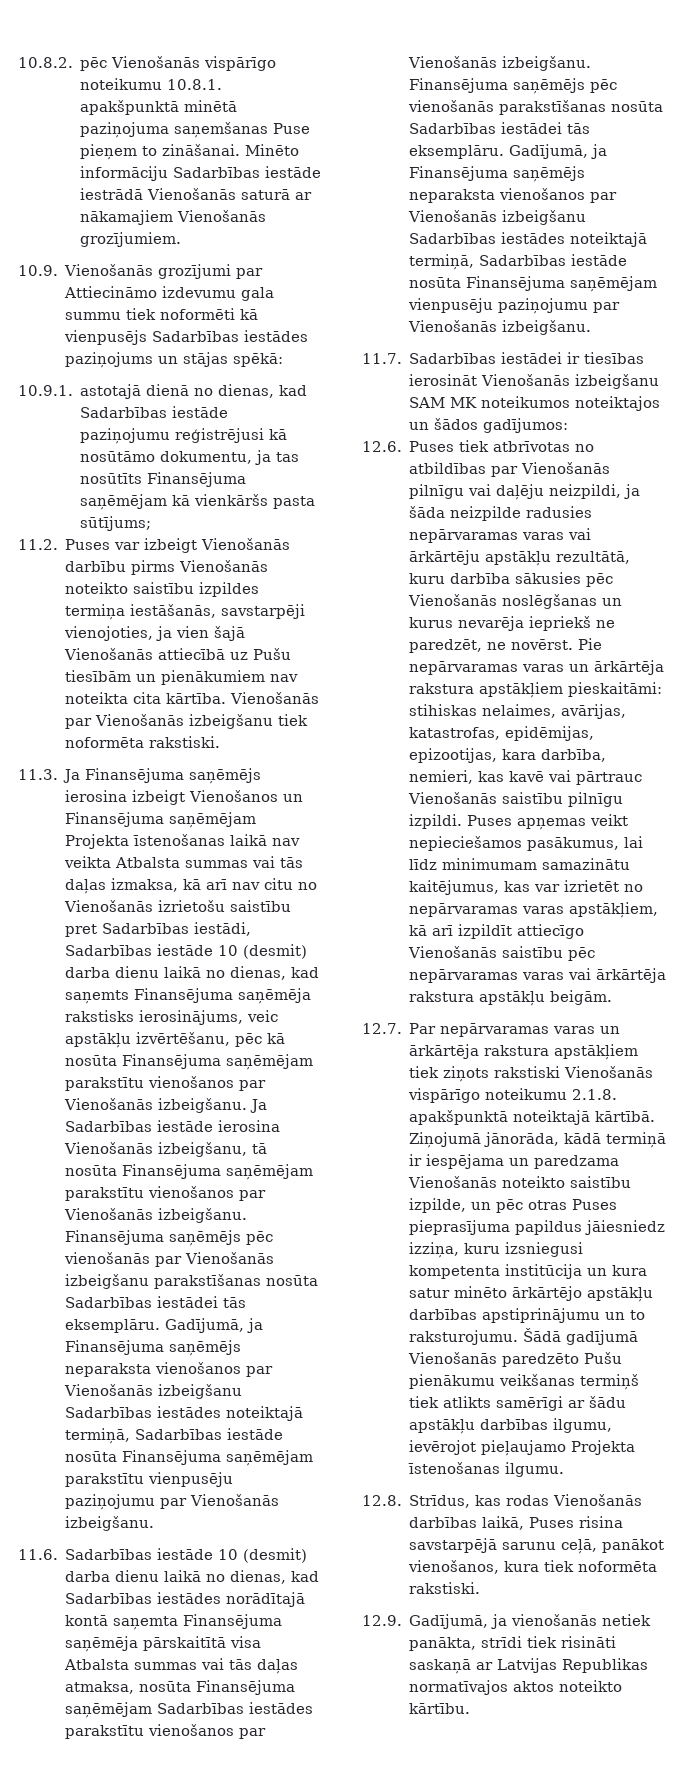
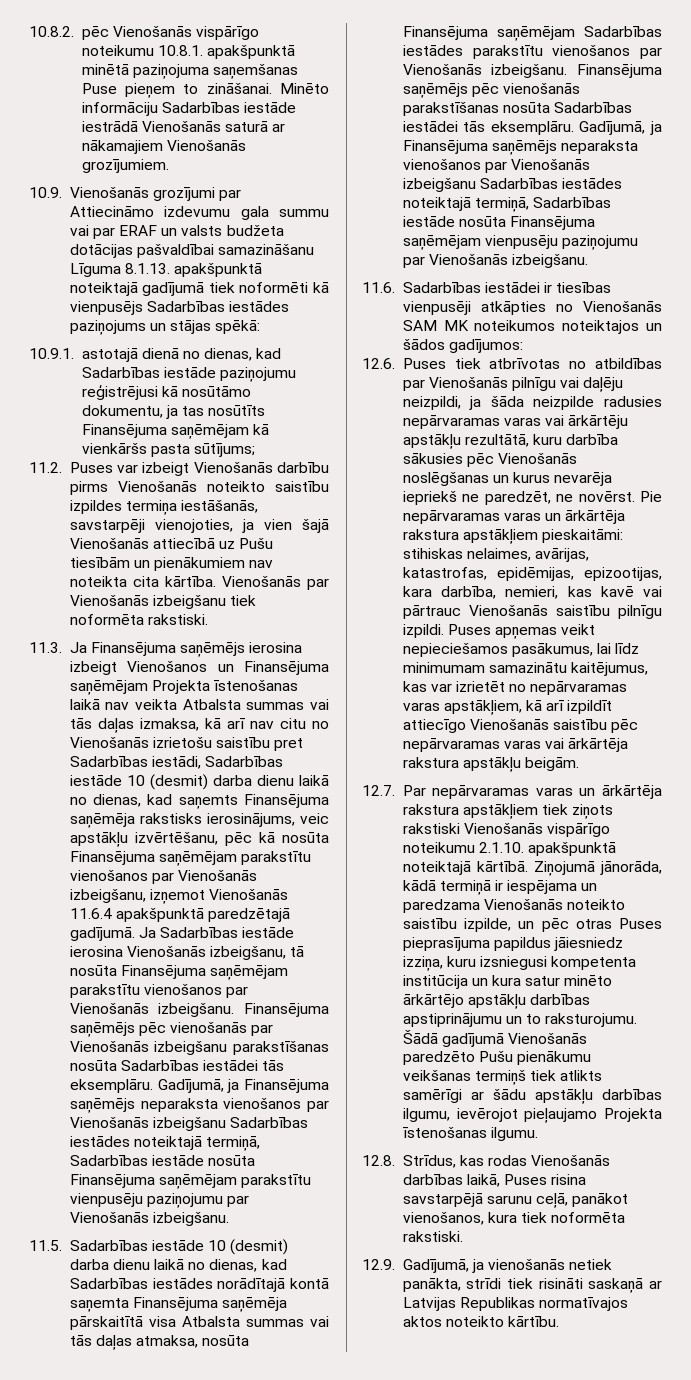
- 10.9. Vienošanās grozījumi par Attiecināmo izdevumu gala summu tiek noformēti kā vienpusējs Sadarbības iestādes paziņojums un stājas spēkā:
+ 10.9. Vienošanās grozījumi par Attiecināmo izdevumu gala summu vai par ERAF un valsts budžeta dotācijas pašvaldībai samazināšanu Līguma 8.1.13. apakšpunktā noteiktajā gadījumā tiek noformēti kā vienpusējs Sadarbības iestādes paziņojums un stājas spēkā:
- 11.3. Ja Finansējuma saņēmējs ierosina izbeigt Vienošanos un Finansējuma saņēmējam Projekta īstenošanas laikā nav veikta Atbalsta summas vai tās daļas izmaksa, kā arī nav citu no Vienošanās izrietošu saistību pret Sadarbības iestādi, Sadarbības iestāde 10 (desmit) darba dienu laikā no dienas, kad saņemts Finansējuma saņēmēja rakstisks ierosinājums, veic apstākļu izvērtēšanu, pēc kā nosūta Finansējuma saņēmējam parakstītu vienošanos par Vienošanās izbeigšanu.
+ 11.3. Ja Finansējuma saņēmējs ierosina izbeigt Vienošanos un Finansējuma saņēmējam Projekta īstenošanas laikā nav veikta Atbalsta summas vai tās daļas izmaksa, kā arī nav citu no Vienošanās izrietošu saistību pret Sadarbības iestādi, Sadarbības iestāde 10 (desmit) darba dienu laikā no dienas, kad saņemts Finansējuma saņēmēja rakstisks ierosinājums, veic apstākļu izvērtēšanu, pēc kā nosūta Finansējuma saņēmējam parakstītu vienošanos par Vienošanās izbeigšanu, izņemot Vienošanās 11.6.4 apakšpunktā paredzētajā gadījumā.
- 11.6. Sadarbības iestāde 10 (desmit) darba dienu laikā no dienas, kad Sadarbības iestādes norādītajā kontā saņemta Finansējuma saņēmēja pārskaitītā visa Atbalsta summas vai tās daļas atmaksa, nosūta Finansējuma saņēmējam Sadarbības iestādes parakstītu vienošanos par Vienošanās izbeigšanu.
+ 11.5. Sadarbības iestāde 10 (desmit) darba dienu laikā no dienas, kad Sadarbības iestādes norādītajā kontā saņemta Finansējuma saņēmēja pārskaitītā visa Atbalsta summas vai tās daļas atmaksa, nosūta Finansējuma saņēmējam Sadarbības iestādes parakstītu vienošanos par Vienošanās izbeigšanu.
- 11.7. Sadarbības iestādei ir tiesības ierosināt Vienošanās izbeigšanu SAM MK noteikumos noteiktajos un šādos gadījumos:
+ 11.6. Sadarbības iestādei ir tiesības vienpusēji atkāpties no Vienošanās SAM MK noteikumos noteiktajos un šādos gadījumos:
- 12.7. Par nepārvaramas varas un ārkārtēja rakstura apstākļiem tiek ziņots rakstiski Vienošanās vispārīgo noteikumu 2.1.8. apakšpunktā noteiktajā kārtībā.
+ 12.7. Par nepārvaramas varas un ārkārtēja rakstura apstākļiem tiek ziņots rakstiski Vienošanās vispārīgo noteikumu 2.1.10. apakšpunktā noteiktajā kārtībā.

